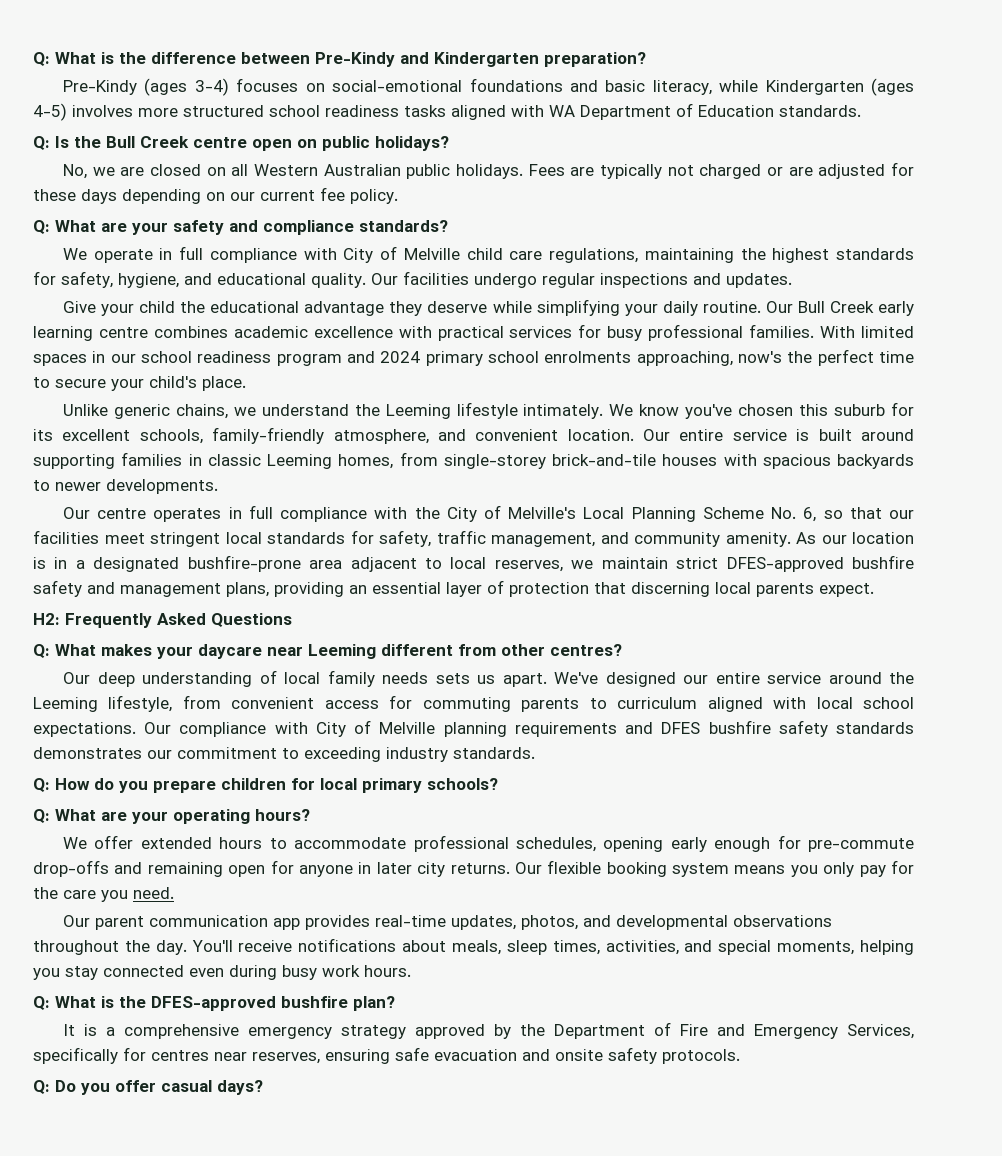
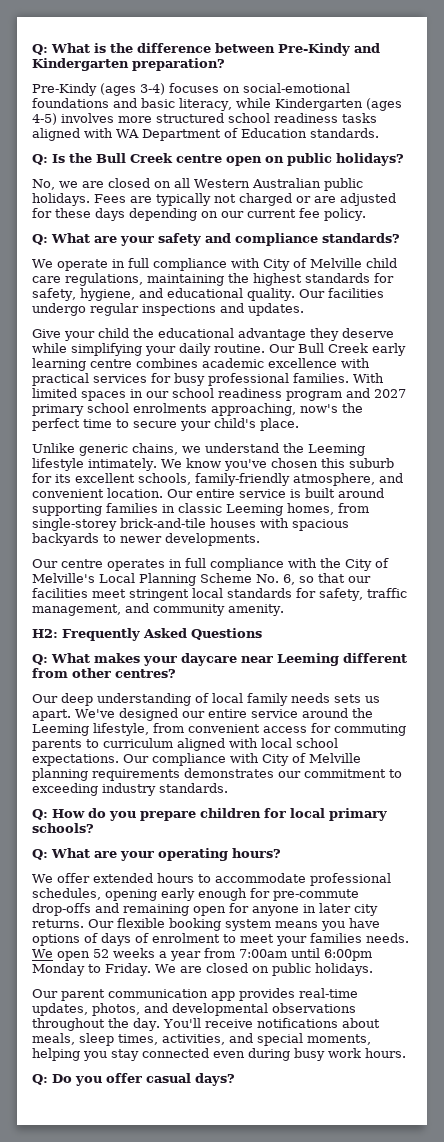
- With limited spaces in our school readiness program and 2024 primary school enrolments approaching, now's the perfect time to secure your child's place.
+ With limited spaces in our school readiness program and 2027 primary school enrolments approaching, now's the perfect time to secure your child's place.
- As our location is in a designated bushfire-prone area adjacent to local reserves, we maintain strict DFES-approved bushfire safety and management plans, providing an essential layer of protection that discerning local parents expect.
- Our compliance with City of Melville planning requirements and DFES bushfire safety standards demonstrates our commitment to exceeding industry standards.
+ Our compliance with City of Melville planning requirements demonstrates our commitment to exceeding industry standards.
- Our flexible booking system means you only pay for the care you need.
+ Our flexible booking system means you have options of days of enrolment to meet your families needs. We open 52 weeks a year from 7:00am until 6:00pm Monday to Friday. We are closed on public holidays.
- Q: What is the DFES-approved bushfire plan?
- It is a comprehensive emergency strategy approved by the Department of Fire and Emergency Services, specifically for centres near reserves, ensuring safe evacuation and onsite safety protocols.

